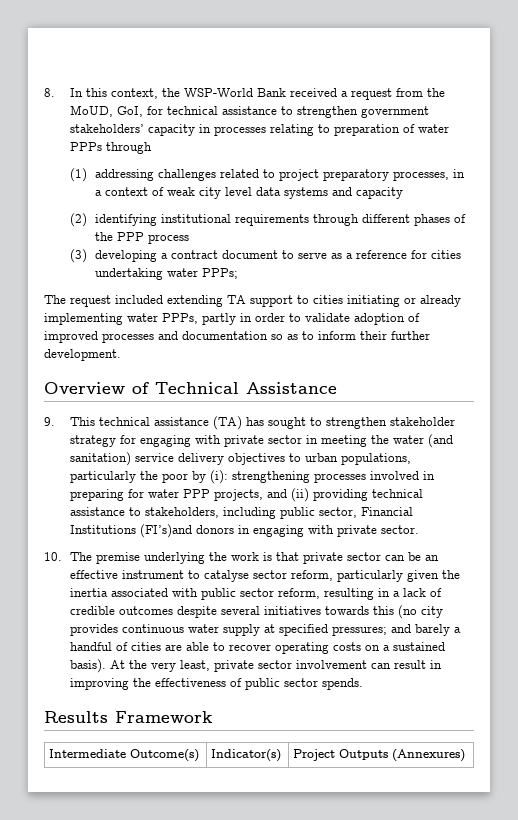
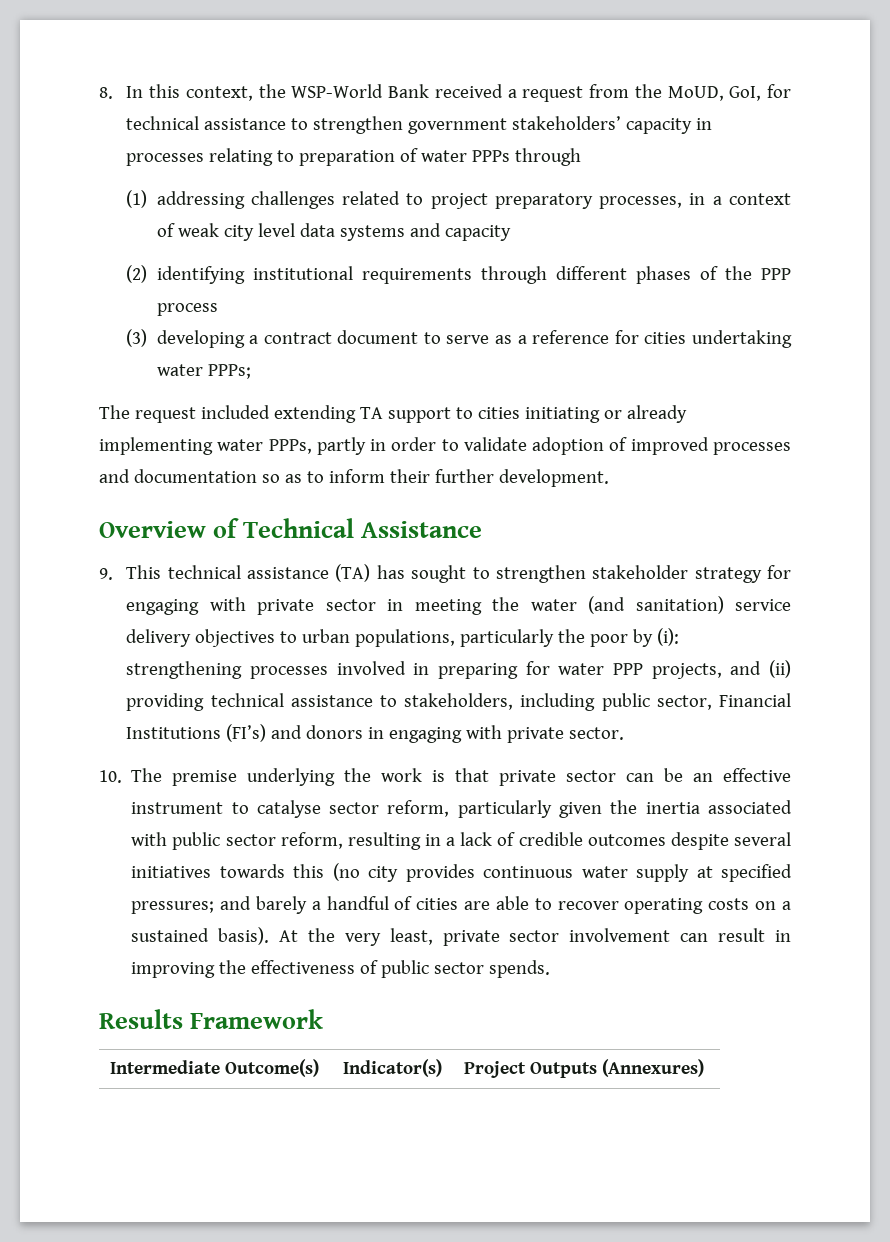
- 9. This technical assistance (TA) has sought to strengthen stakeholder strategy for engaging with private sector in meeting the water (and sanitation) service delivery objectives to urban populations, particularly the poor by (i): strengthening processes involved in preparing for water PPP projects, and (ii) providing technical assistance to stakeholders, including public sector, Financial Institutions (FI’s)and donors in engaging with private sector.
+ 9. This technical assistance (TA) has sought to strengthen stakeholder strategy for engaging with private sector in meeting the water (and sanitation) service delivery objectives to urban populations, particularly the poor by (i): strengthening processes involved in preparing for water PPP projects, and (ii) providing technical assistance to stakeholders, including public sector, Financial Institutions (FI’s) and donors in engaging with private sector.

